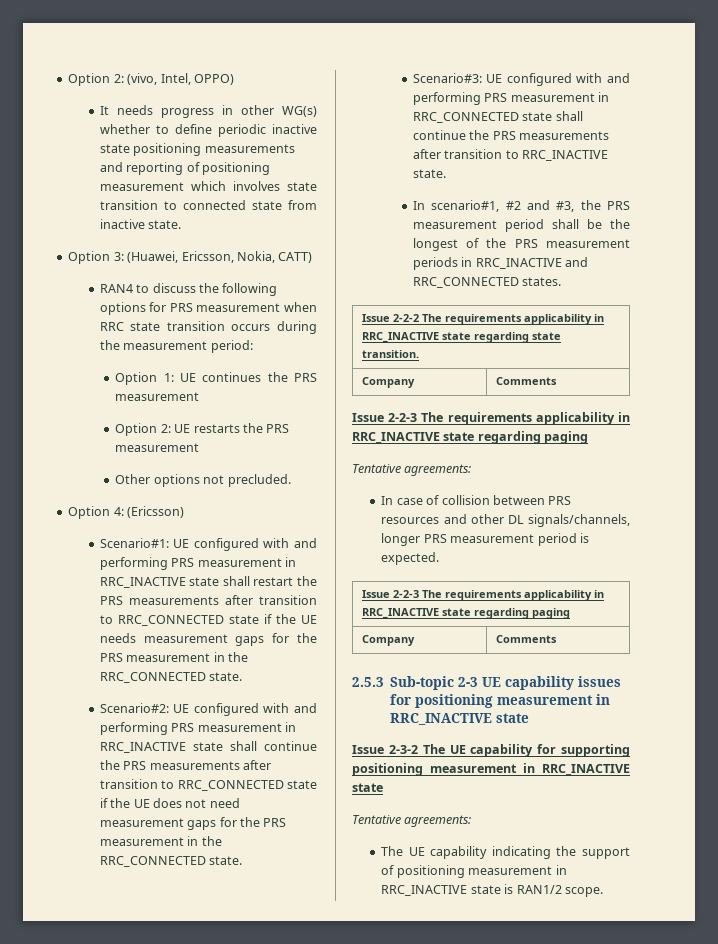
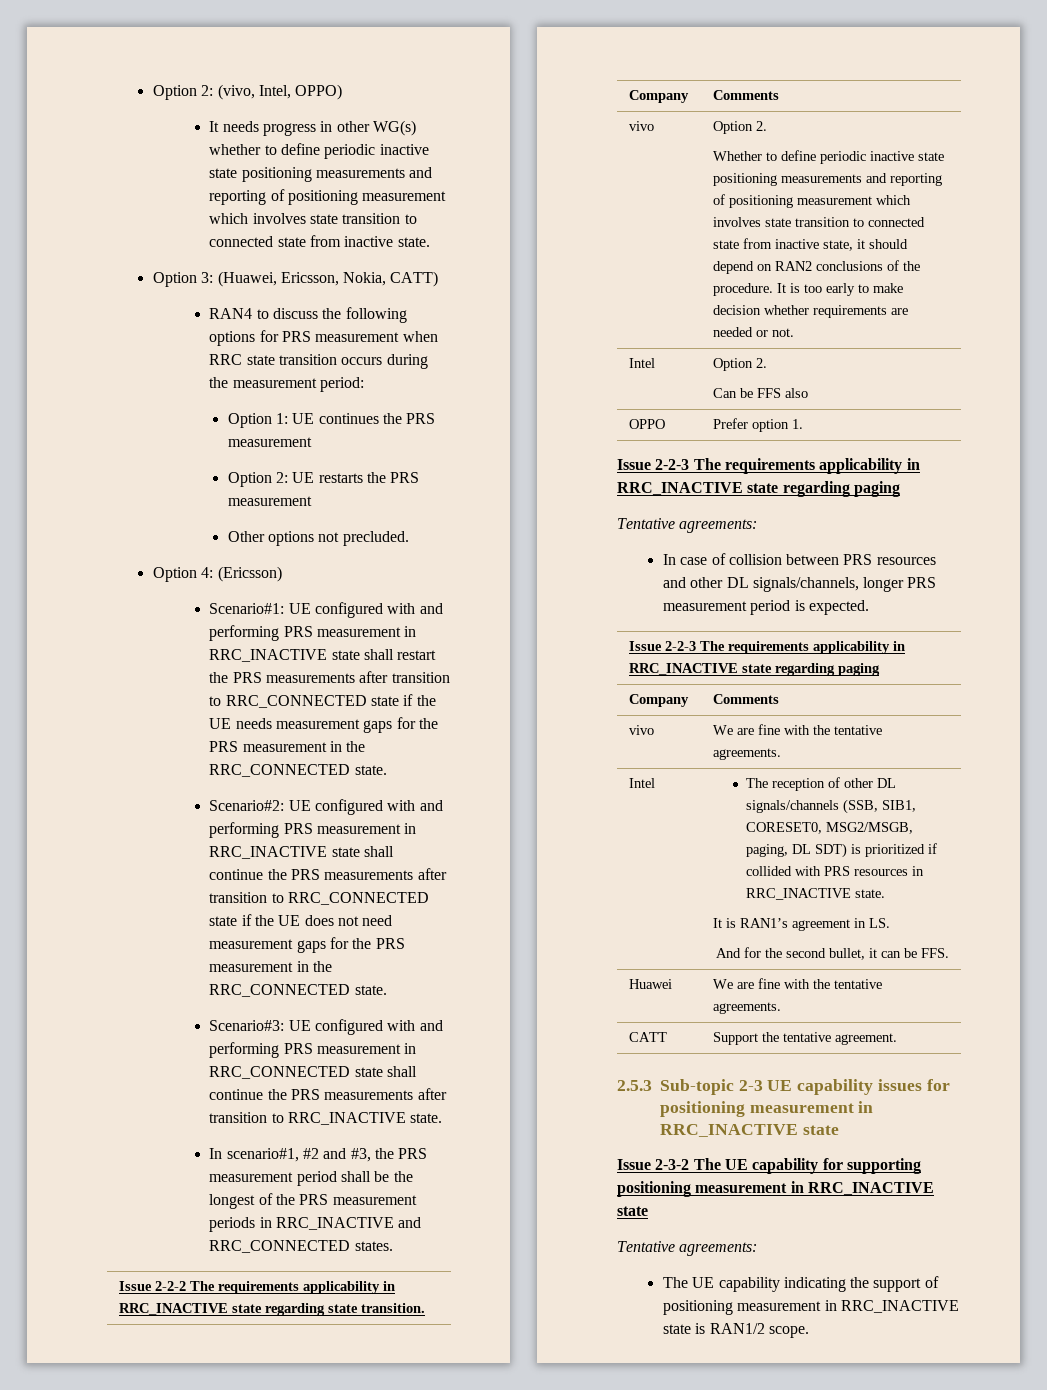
+ vivo | Option 2.
+ Whether to define periodic inactive state positioning measurements and reporting of positioning measurement which involves state transition to connected state from inactive state, it should depend on RAN2 conclusions of the procedure. It is too early to make decision whether requirements are needed or not.
+ Intel | Option 2.
+ Can be FFS also
+ OPPO | Prefer option 1.
+ vivo | We are fine with the tentative agreements.
+ Intel | The reception of other DL signals/channels (SSB, SIB1, CORESET0, MSG2/MSGB, paging, DL SDT) is prioritized if collided with PRS resources in RRC_INACTIVE state.
+ It is RAN1’s agreement in LS.
+ And for the second bullet, it can be FFS.
+ Huawei | We are fine with the tentative agreements.
+ CATT | Support the tentative agreement.

